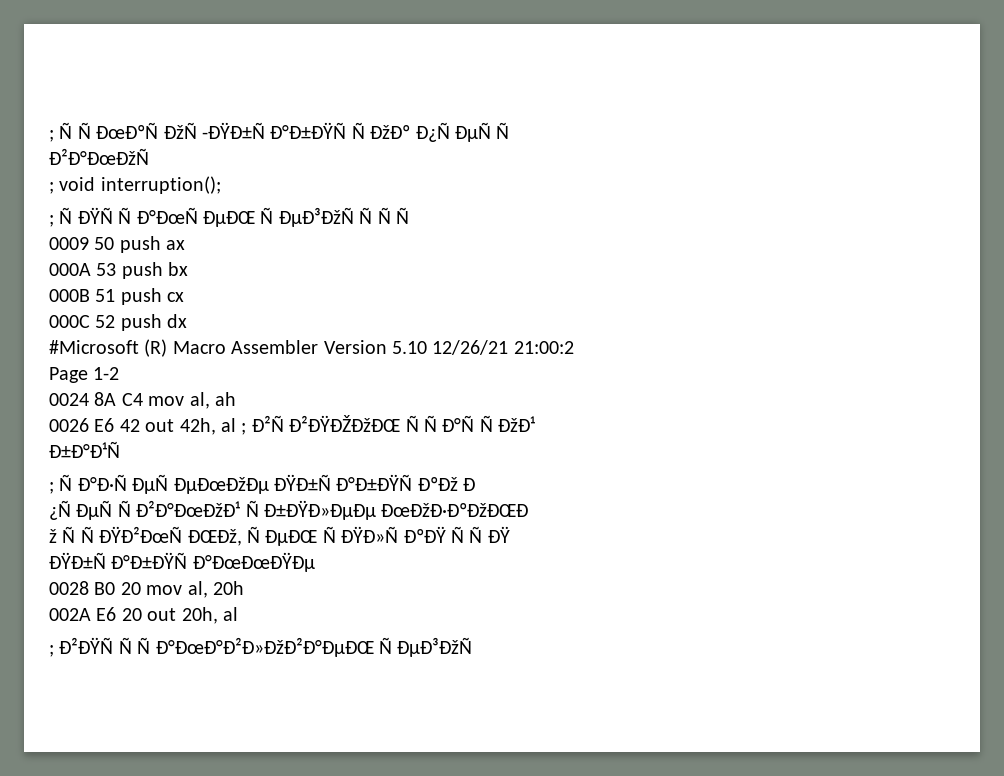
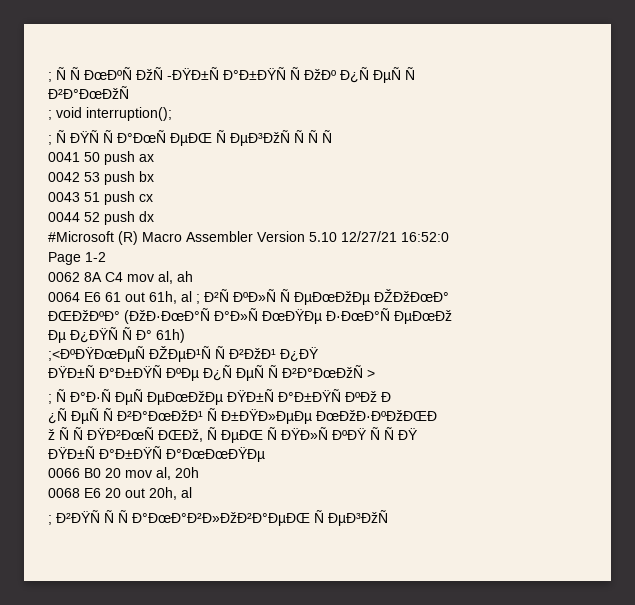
- 0009 50 push ax
+ 0041 50 push ax
- 000A 53 push bx
+ 0042 53 push bx
- 000B 51 push cx
+ 0043 51 push cx
- 000C 52 push dx
+ 0044 52 push dx
- #Microsoft (R) Macro Assembler Version 5.10 12/26/21 21:00:2
+ #Microsoft (R) Macro Assembler Version 5.10 12/27/21 16:52:0
- 0024 8A C4 mov al, ah
+ 0062 8A C4 mov al, ah
- 0026 E6 42 out 42h, al ; Ð²Ñ Ð²ÐŸÐŽÐžÐŒ Ñ Ñ Ð°Ñ Ñ ÐžÐ¹
- Ð±Ð°Ð¹Ñ
+ 0064 E6 61 out 61h, al ; Ð²Ñ ÐºÐ»Ñ Ñ ÐµÐœÐžÐµ ÐŽÐžÐœÐ°
+ ÐŒÐžÐºÐ° (ÐžÐ·ÐœÐ°Ñ Ð°Ð»Ñ ÐœÐŸÐµ Ð·ÐœÐ°Ñ ÐµÐœÐž
+ Ðµ Ð¿ÐŸÑ Ñ Ð° 61h)
+ ;<ÐºÐŸÐœÐµÑ ÐŽÐµÐ¹Ñ Ñ Ð²ÐžÐ¹ Ð¿ÐŸ
+ ÐŸÐ±Ñ Ð°Ð±ÐŸÑ ÐºÐµ Ð¿Ñ ÐµÑ Ñ Ð²Ð°ÐœÐžÑ >
- 0028 B0 20 mov al, 20h
+ 0066 B0 20 mov al, 20h
- 002A E6 20 out 20h, al
+ 0068 E6 20 out 20h, al

